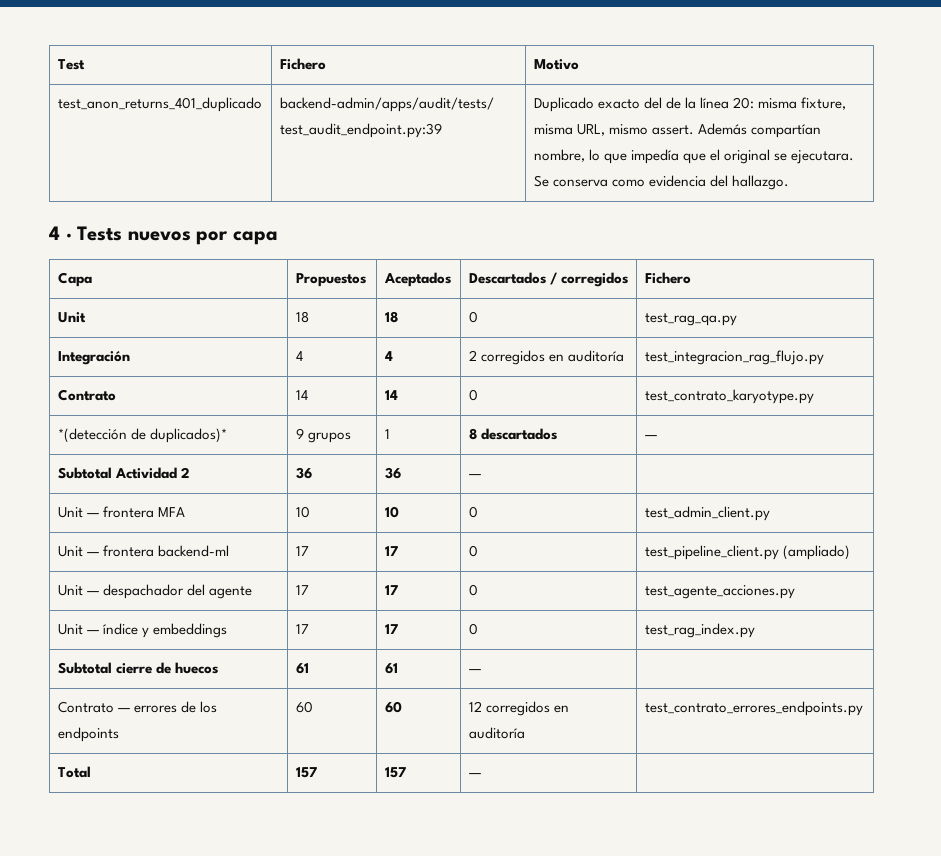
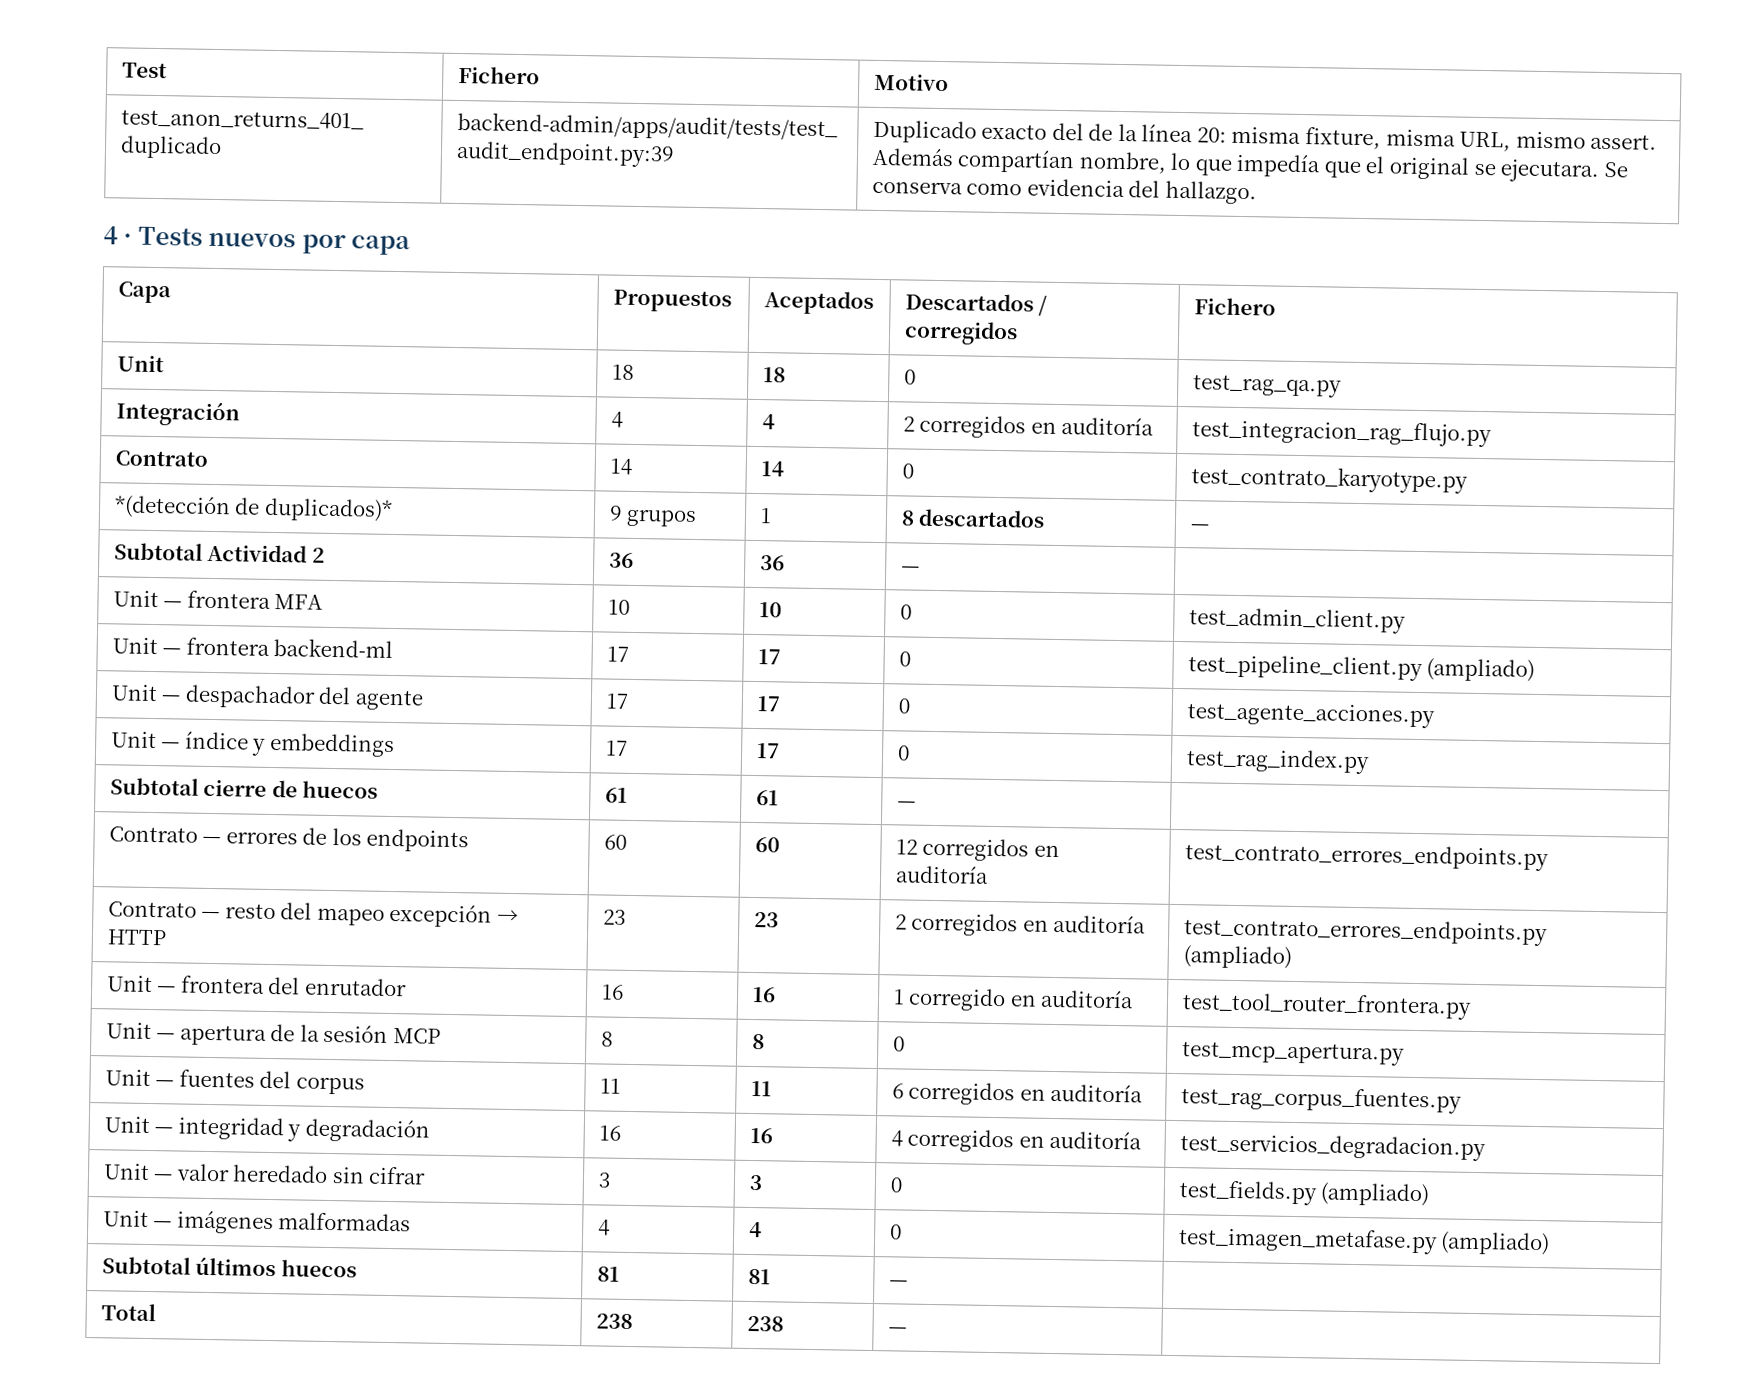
- Total | 157 | 157 | — |
+ Contrato — resto del mapeo excepción → HTTP | 23 | 23 | 2 corregidos en auditoría | test_contrato_errores_endpoints.py (ampliado)
+ Unit — frontera del enrutador | 16 | 16 | 1 corregido en auditoría | test_tool_router_frontera.py
+ Unit — apertura de la sesión MCP | 8 | 8 | 0 | test_mcp_apertura.py
+ Unit — fuentes del corpus | 11 | 11 | 6 corregidos en auditoría | test_rag_corpus_fuentes.py
+ Unit — integridad y degradación | 16 | 16 | 4 corregidos en auditoría | test_servicios_degradacion.py
+ Unit — valor heredado sin cifrar | 3 | 3 | 0 | test_fields.py (ampliado)
+ Unit — imágenes malformadas | 4 | 4 | 0 | test_imagen_metafase.py (ampliado)
+ Subtotal últimos huecos | 81 | 81 | — |
+ Total | 238 | 238 | — |

